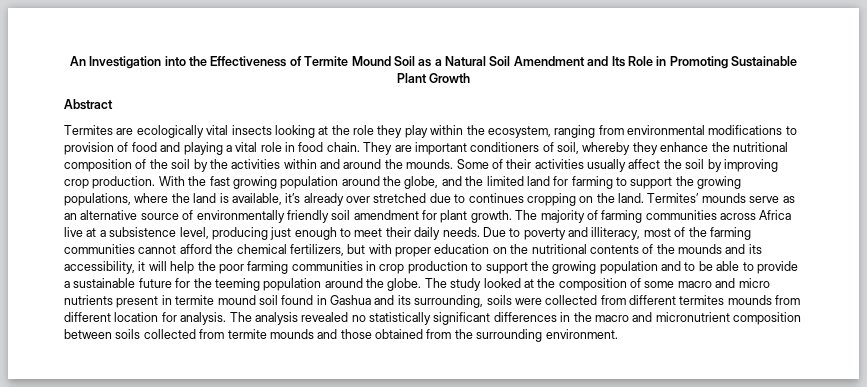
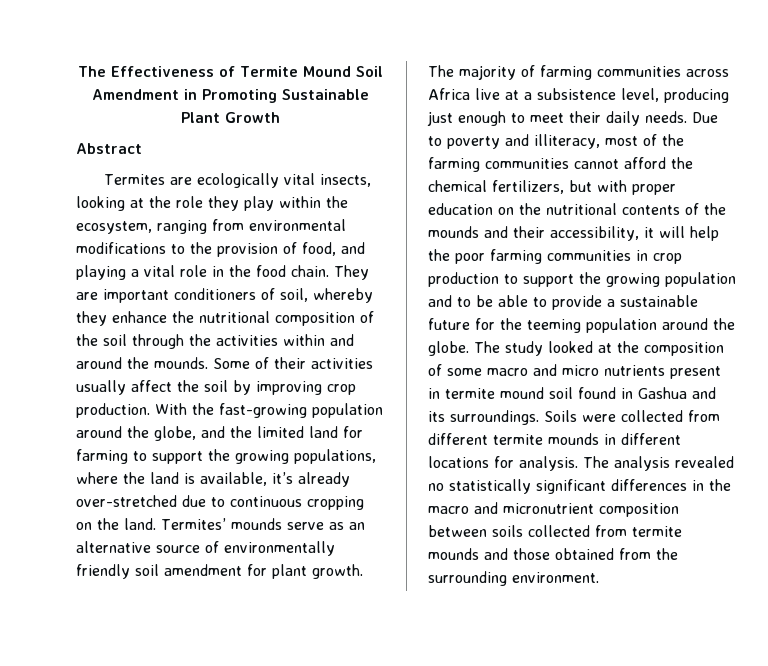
- An Investigation into the Effectiveness of Termite Mound Soil as a Natural Soil Amendment and Its Role in Promoting Sustainable Plant Growth
+ The Effectiveness of Termite Mound Soil Amendment in Promoting Sustainable Plant Growth
- Termites are ecologically vital insects looking at the role they play within the ecosystem, ranging from environmental modifications to provision of food and playing a vital role in food chain.
+ Termites are ecologically vital insects, looking at the role they play within the ecosystem, ranging from environmental modifications to the provision of food, and playing a vital role in the food chain.
- They are important conditioners of soil, whereby they enhance the nutritional composition of the soil by the activities within and around the mounds.
+ They are important conditioners of soil, whereby they enhance the nutritional composition of the soil through the activities within and around the mounds.
- With the fast growing population around the globe, and the limited land for farming to support the growing populations, where the land is available, it’s already over stretched due to continues cropping on the land.
+ With the fast-growing population around the globe, and the limited land for farming to support the growing populations, where the land is available, it’s already over-stretched due to continuous cropping on the land.
- Due to poverty and illiteracy, most of the farming communities cannot afford the chemical fertilizers, but with proper education on the nutritional contents of the mounds and its accessibility, it will help the poor farming communities in crop production to support the growing population and to be able to provide a sustainable future for the teeming population around the globe.
+ Due to poverty and illiteracy, most of the farming communities cannot afford the chemical fertilizers, but with proper education on the nutritional contents of the mounds and their accessibility, it will help the poor farming communities in crop production to support the growing population and to be able to provide a sustainable future for the teeming population around the globe.
- The study looked at the composition of some macro and micro nutrients present in termite mound soil found in Gashua and its surrounding, soils were collected from different termites mounds from different location for analysis.
+ The study looked at the composition of some macro and micro nutrients present in termite mound soil found in Gashua and its surroundings. Soils were collected from different termite mounds in different locations for analysis.

